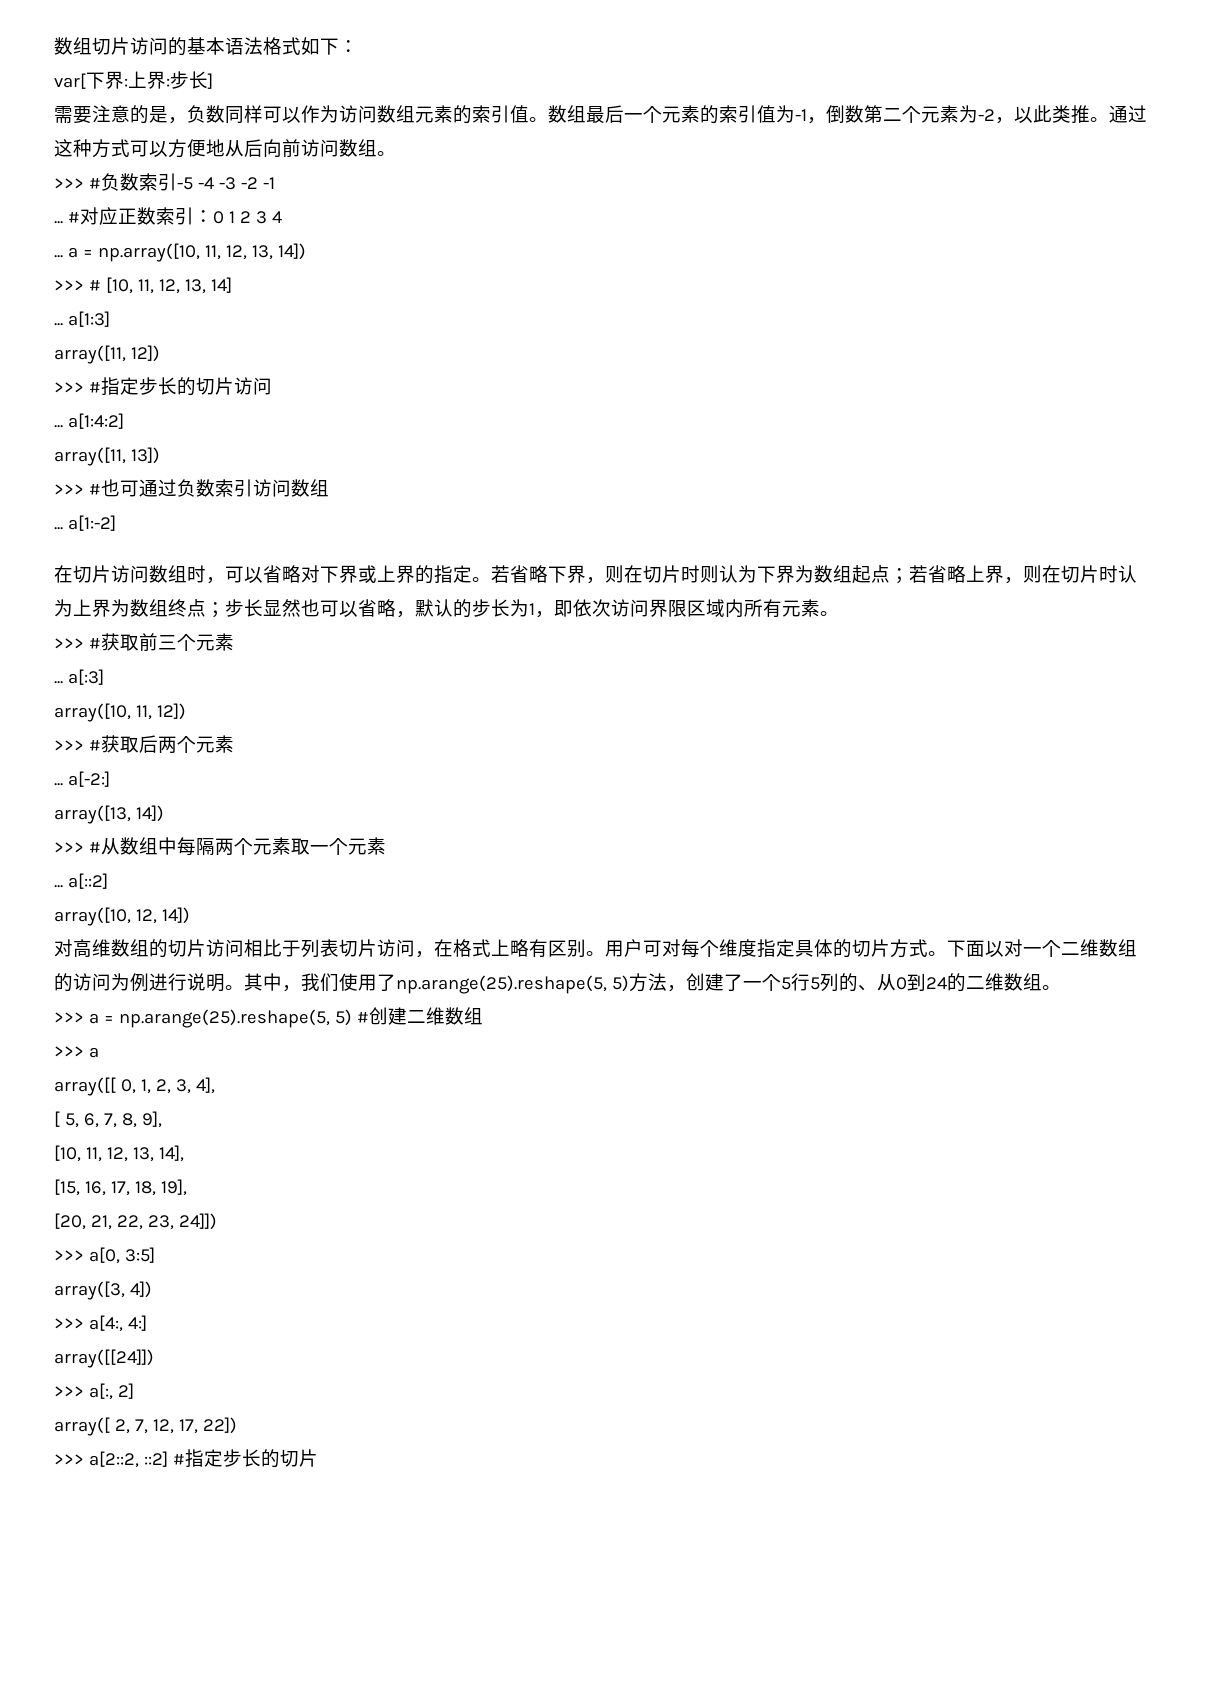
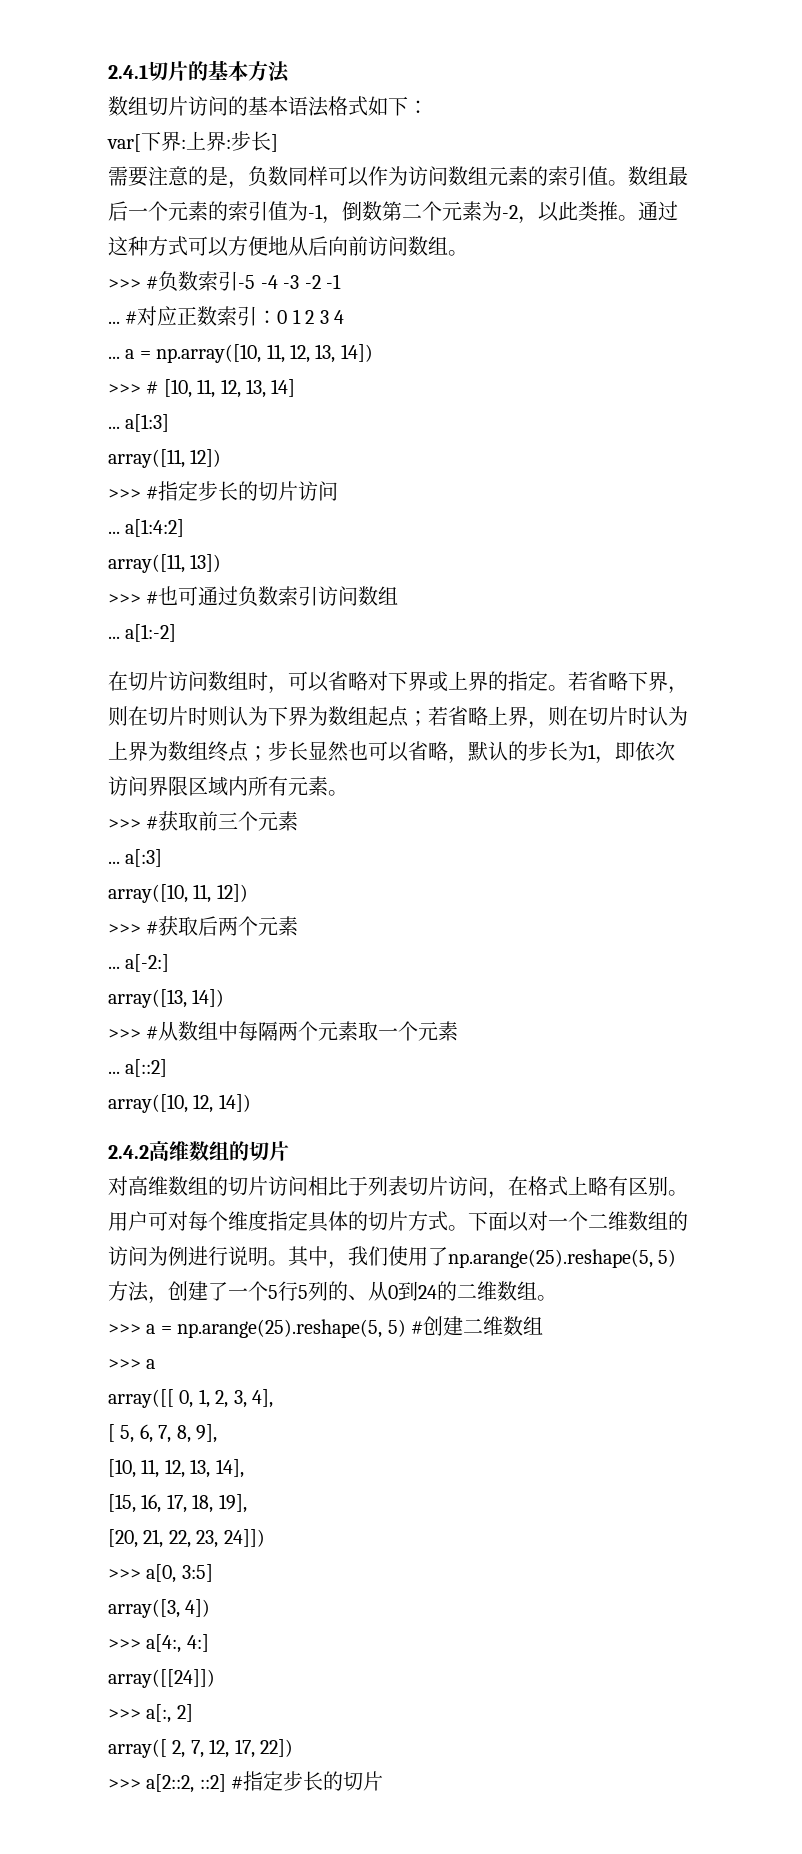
+ 2.4.1切片的基本方法
+ 2.4.2高维数组的切片

